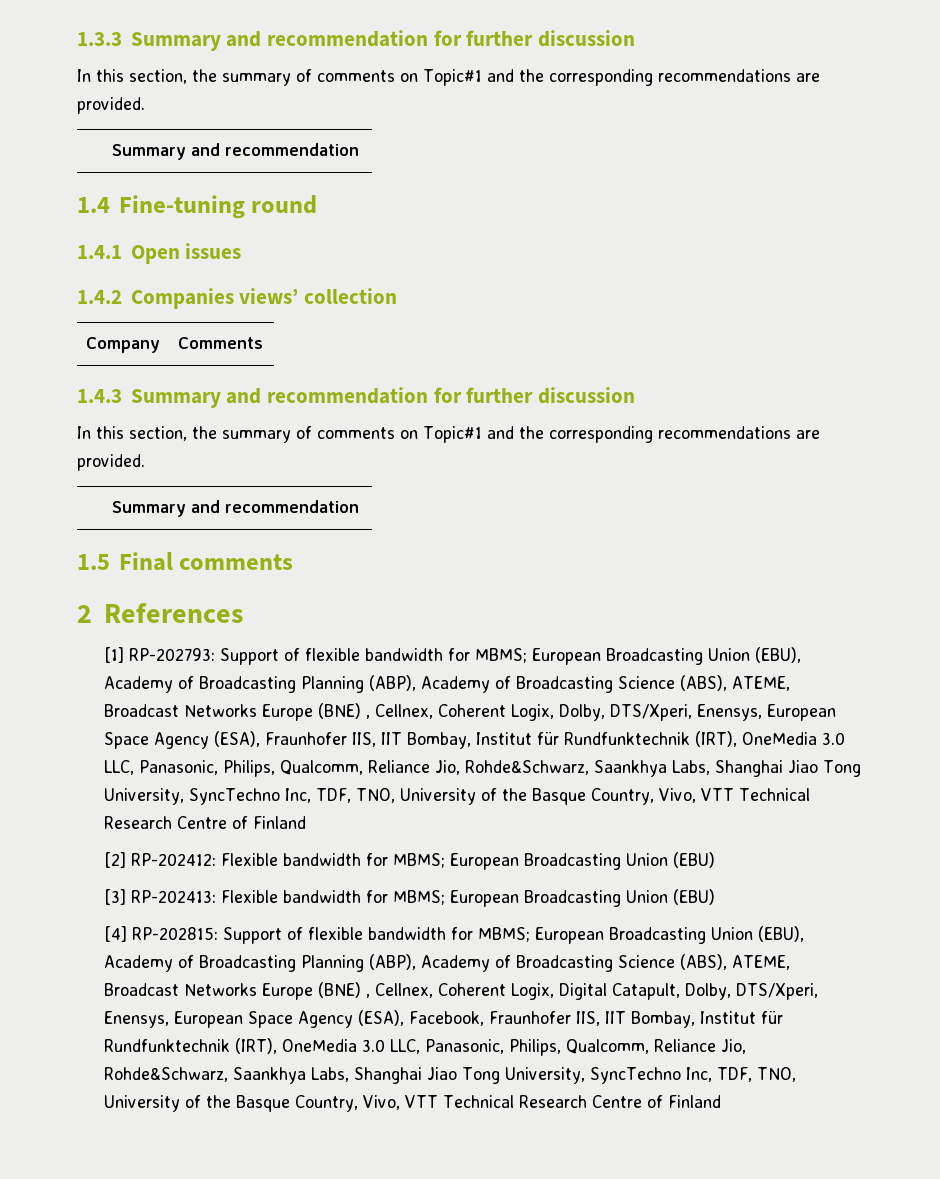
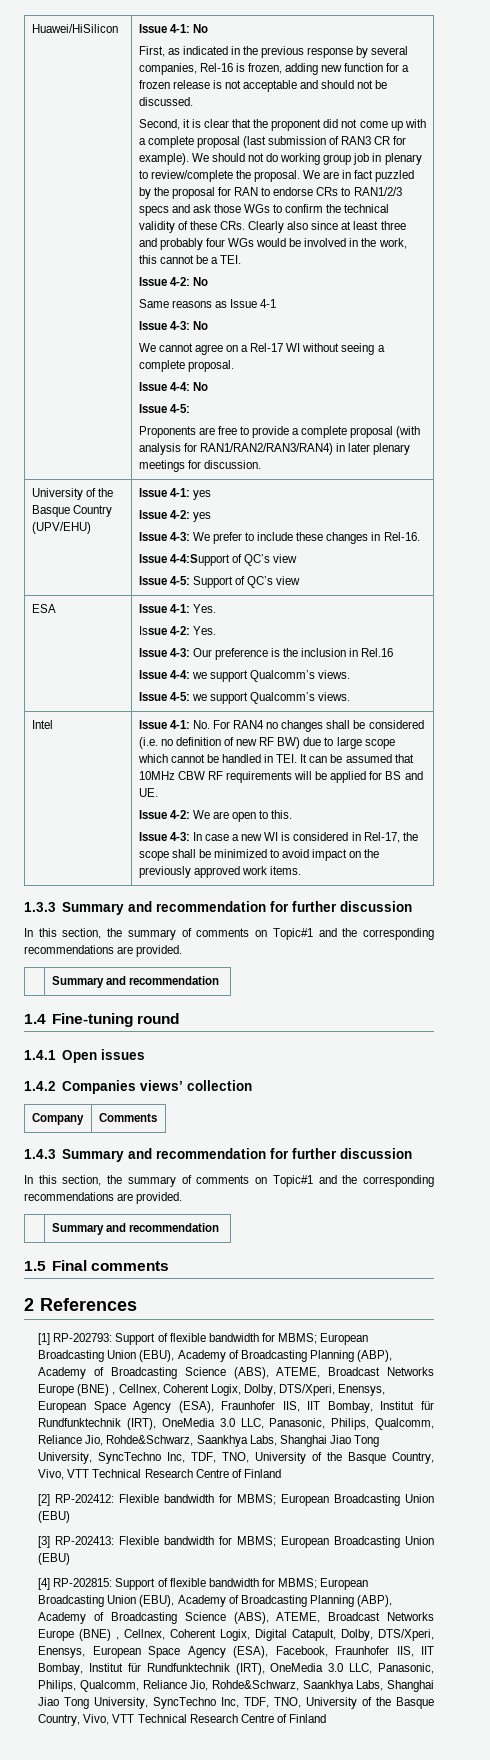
+ Huawei/HiSilicon | Issue 4-1: No
+ First, as indicated in the previous response by several companies, Rel-16 is frozen, adding new function for a frozen release is not acceptable and should not be discussed.
+ Second, it is clear that the proponent did not come up with a complete proposal (last submission of RAN3 CR for example). We should not do working group job in plenary to review/complete the proposal. We are in fact puzzled by the proposal for RAN to endorse CRs to RAN1/2/3 specs and ask those WGs to confirm the technical validity of these CRs. Clearly also since at least three and probably four WGs would be involved in the work, this cannot be a TEI.
+ Issue 4-2: No
+ Same reasons as Issue 4-1
+ Issue 4-3: No
+ We cannot agree on a Rel-17 WI without seeing a complete proposal.
+ Issue 4-4: No
+ Issue 4-5:
+ Proponents are free to provide a complete proposal (with analysis for RAN1/RAN2/RAN3/RAN4) in later plenary meetings for discussion.
+ University of the Basque Country (UPV/EHU) | Issue 4-1: yes
+ Issue 4-2: yes
+ Issue 4-3: We prefer to include these changes in Rel-16.
+ Issue 4-4:Support of QC’s view
+ Issue 4-5: Support of QC’s view
+ ESA | Issue 4-1: Yes.
+ Issue 4-2: Yes.
+ Issue 4-3: Our preference is the inclusion in Rel.16
+ Issue 4-4: we support Qualcomm’s views.
+ Issue 4-5: we support Qualcomm’s views.
+ Intel | Issue 4-1: No. For RAN4 no changes shall be considered (i.e. no definition of new RF BW) due to large scope which cannot be handled in TEI. It can be assumed that 10MHz CBW RF requirements will be applied for BS and UE.
+ Issue 4-2: We are open to this.
+ Issue 4-3: In case a new WI is considered in Rel-17, the scope shall be minimized to avoid impact on the previously approved work items.

